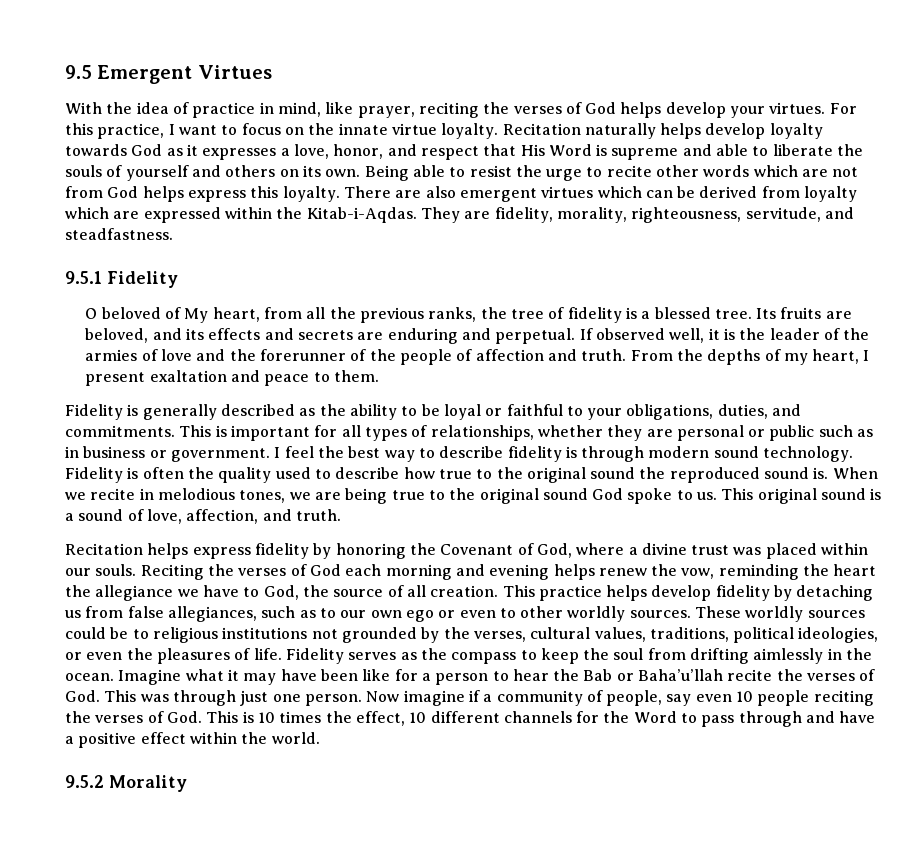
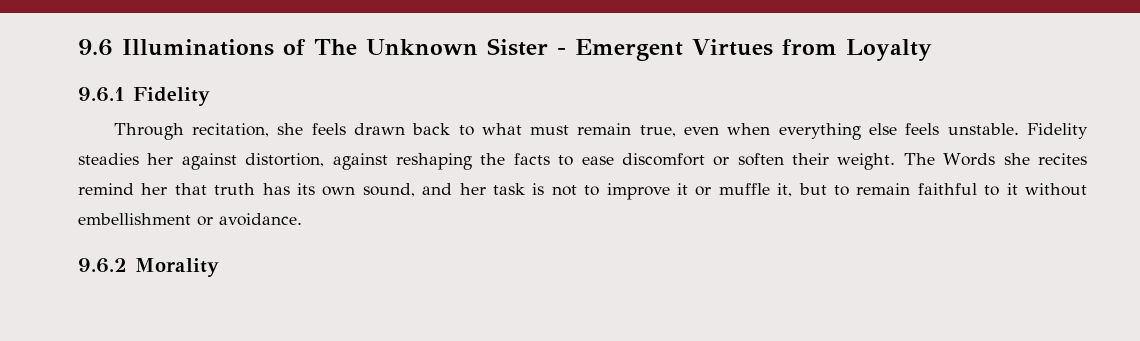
- 9.5 Emergent Virtues
- With the idea of practice in mind, like prayer, reciting the verses of God helps develop your virtues. For this practice, I want to focus on the innate virtue loyalty. Recitation naturally helps develop loyalty towards God as it expresses a love, honor, and respect that His Word is supreme and able to liberate the souls of yourself and others on its own. Being able to resist the urge to recite other words which are not from God helps express this loyalty. There are also emergent virtues which can be derived from loyalty which are expressed within the Kitab-i-Aqdas. They are fidelity, morality, righteousness, servitude, and steadfastness.
- 9.5.1 Fidelity
- O beloved of My heart, from all the previous ranks, the tree of fidelity is a blessed tree. Its fruits are beloved, and its effects and secrets are enduring and perpetual. If observed well, it is the leader of the armies of love and the forerunner of the people of affection and truth. From the depths of my heart, I present exaltation and peace to them.
- Fidelity is generally described as the ability to be loyal or faithful to your obligations, duties, and commitments. This is important for all types of relationships, whether they are personal or public such as in business or government. I feel the best way to describe fidelity is through modern sound technology. Fidelity is often the quality used to describe how true to the original sound the reproduced sound is. When we recite in melodious tones, we are being true to the original sound God spoke to us. This original sound is a sound of love, affection, and truth.
- Recitation helps express fidelity by honoring the Covenant of God, where a divine trust was placed within our souls. Reciting the verses of God each morning and evening helps renew the vow, reminding the heart the allegiance we have to God, the source of all creation. This practice helps develop fidelity by detaching us from false allegiances, such as to our own ego or even to other worldly sources. These worldly sources could be to religious institutions not grounded by the verses, cultural values, traditions, political ideologies, or even the pleasures of life. Fidelity serves as the compass to keep the soul from drifting aimlessly in the ocean. Imagine what it may have been like for a person to hear the Bab or Baha’u’llah recite the verses of God. This was through just one person. Now imagine if a community of people, say even 10 people reciting the verses of God. This is 10 times the effect, 10 different channels for the Word to pass through and have a positive effect within the world.
- 9.5.2 Morality
+ 9.6 Illuminations of The Unknown Sister - Emergent Virtues from Loyalty
+ 9.6.1 Fidelity
+ Through recitation, she feels drawn back to what must remain true, even when everything else feels unstable. Fidelity steadies her against distortion, against reshaping the facts to ease discomfort or soften their weight. The Words she recites remind her that truth has its own sound, and her task is not to improve it or muffle it, but to remain faithful to it without embellishment or avoidance.
+ 9.6.2 Morality

